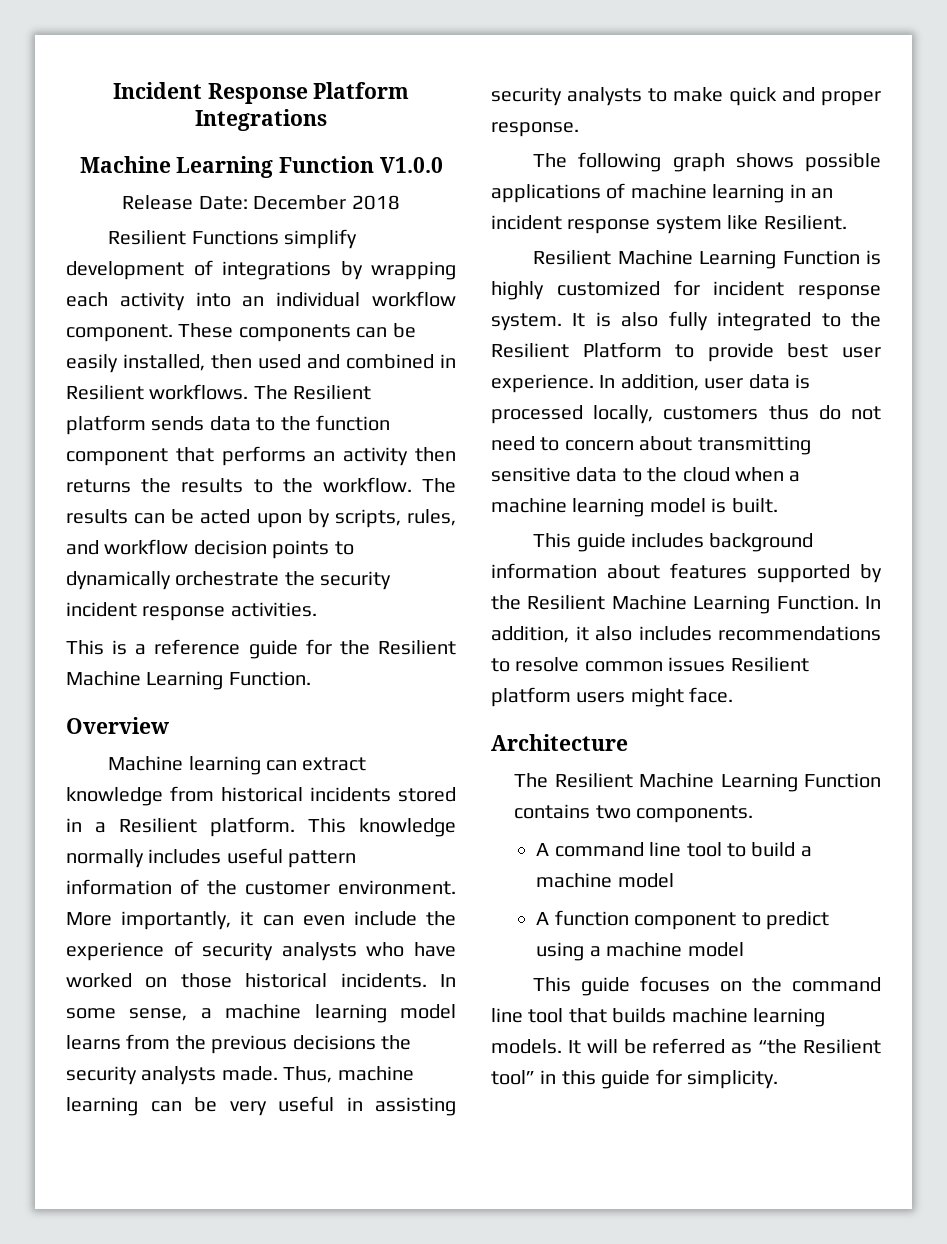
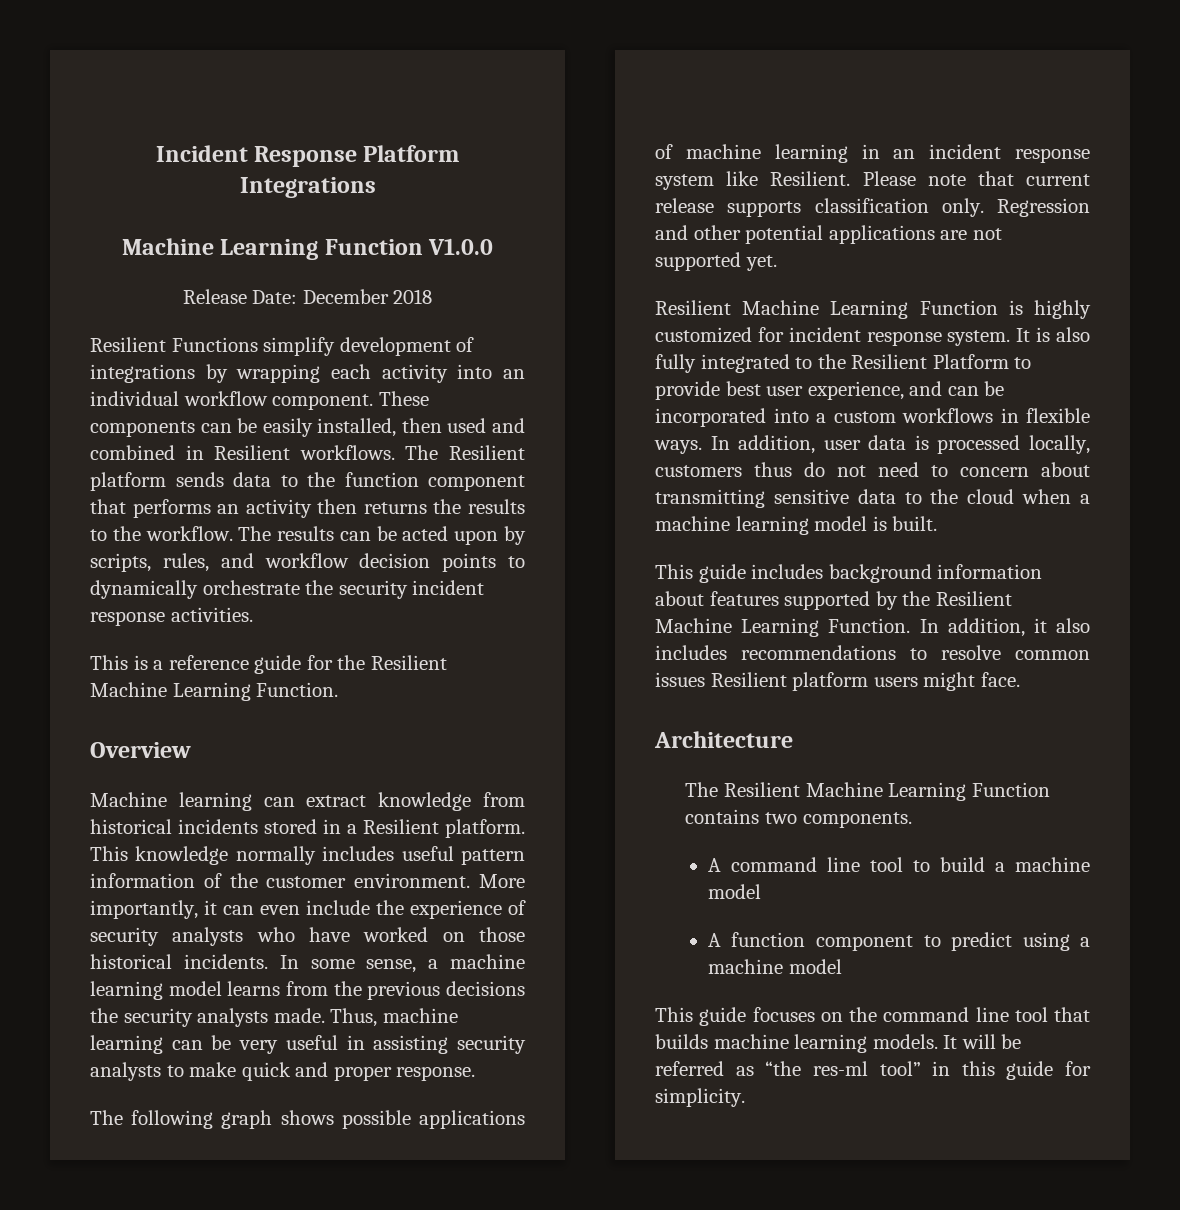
+ Please note that current release supports classification only. Regression and other potential applications are not supported yet.
- It is also fully integrated to the Resilient Platform to provide best user experience.
+ It is also fully integrated to the Resilient Platform to provide best user experience, and can be incorporated into a custom workflows in flexible ways.
- It will be referred as “the Resilient tool” in this guide for simplicity.
+ It will be referred as “the res-ml tool” in this guide for simplicity.

